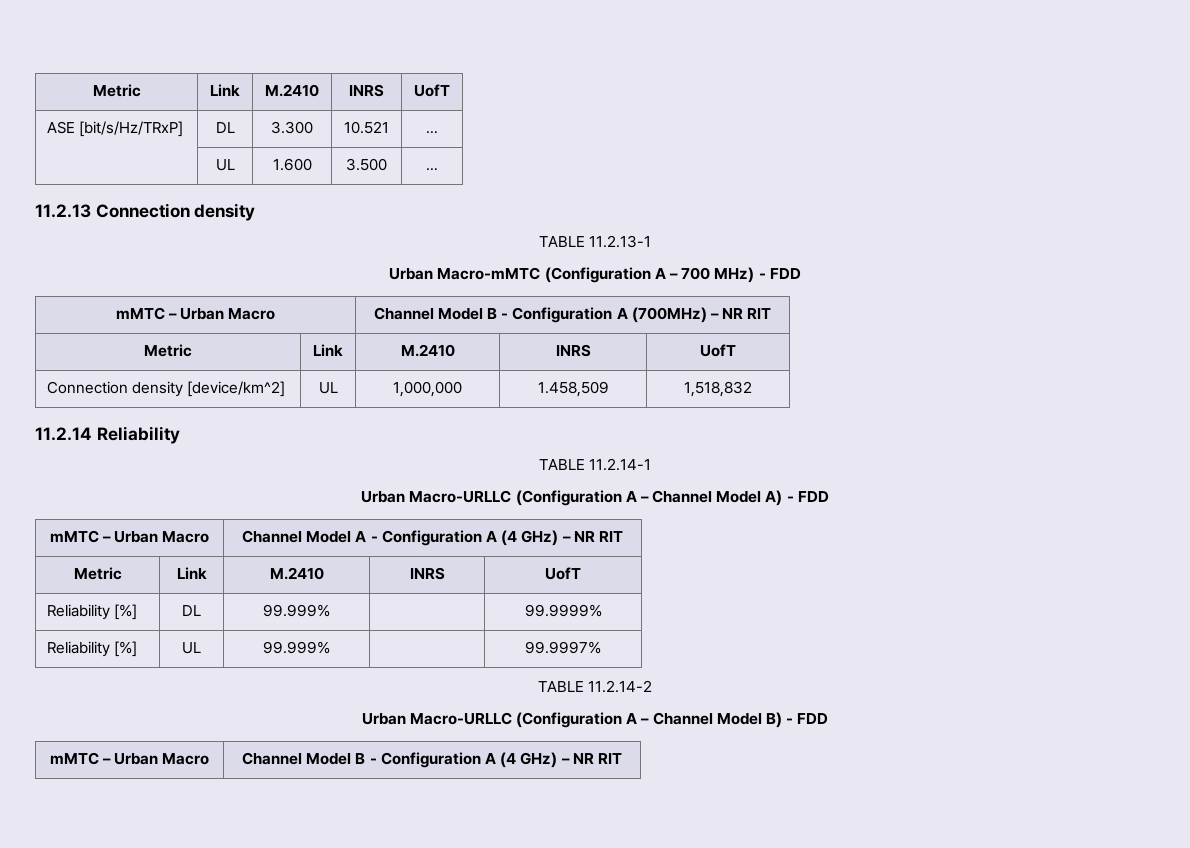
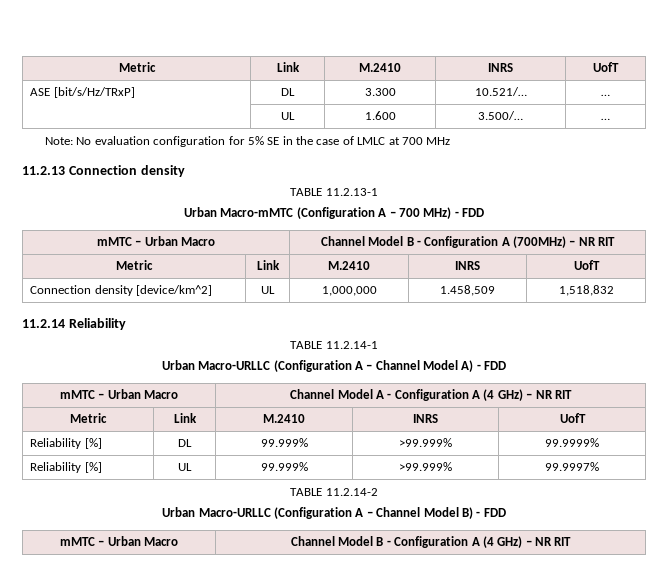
- ASE [bit/s/Hz/TRxP] | DL | 3.300 | 10.521 | …
+ ASE [bit/s/Hz/TRxP] | DL | 3.300 | 10.521/… | …
- | UL | 1.600 | 3.500 | …
+ | UL | 1.600 | 3.500/… | …
+ Note: No evaluation configuration for 5% SE in the case of LMLC at 700 MHz
- Reliability [%] | DL | 99.999% | | 99.9999%
+ Reliability [%] | DL | 99.999% | >99.999% | 99.9999%
- Reliability [%] | UL | 99.999% | | 99.9997%
+ Reliability [%] | UL | 99.999% | >99.999% | 99.9997%

